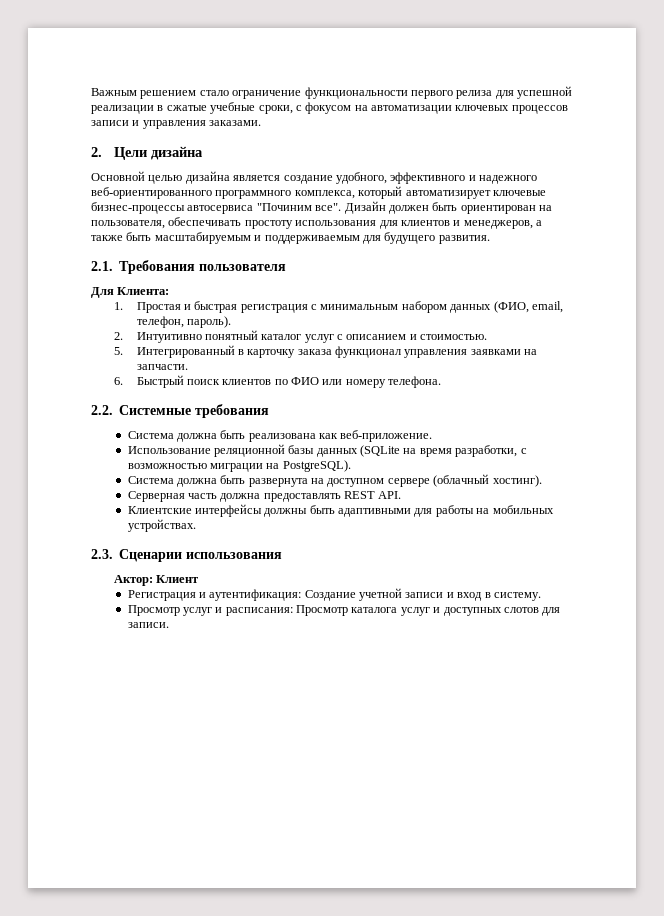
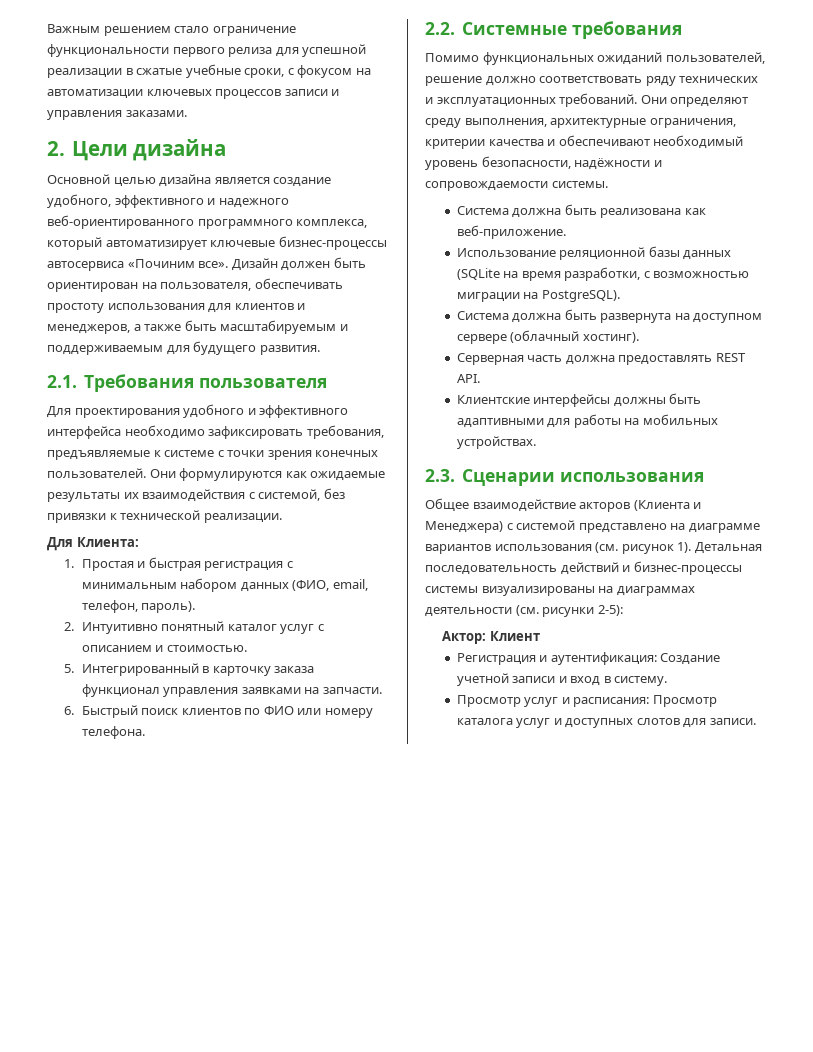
- Основной целью дизайна является создание удобного, эффективного и надежного веб-ориентированного программного комплекса, который автоматизирует ключевые бизнес-процессы автосервиса "Починим все".
+ Основной целью дизайна является создание удобного, эффективного и надежного веб-ориентированного программного комплекса, который автоматизирует ключевые бизнес-процессы автосервиса «Починим все».
+ Для проектирования удобного и эффективного интерфейса необходимо зафиксировать требования, предъявляемые к системе с точки зрения конечных пользователей. Они формулируются как ожидаемые результаты их взаимодействия с системой, без привязки к технической реализации.
+ Помимо функциональных ожиданий пользователей, решение должно соответствовать ряду технических и эксплуатационных требований. Они определяют среду выполнения, архитектурные ограничения, критерии качества и обеспечивают необходимый уровень безопасности, надёжности и сопровождаемости системы.
+ Общее взаимодействие акторов (Клиента и Менеджера) с системой представлено на диаграмме вариантов использования (см. рисунок 1). Детальная последовательность действий и бизнес-процессы системы визуализированы на диаграммах деятельности (см. рисунки 2-5):

